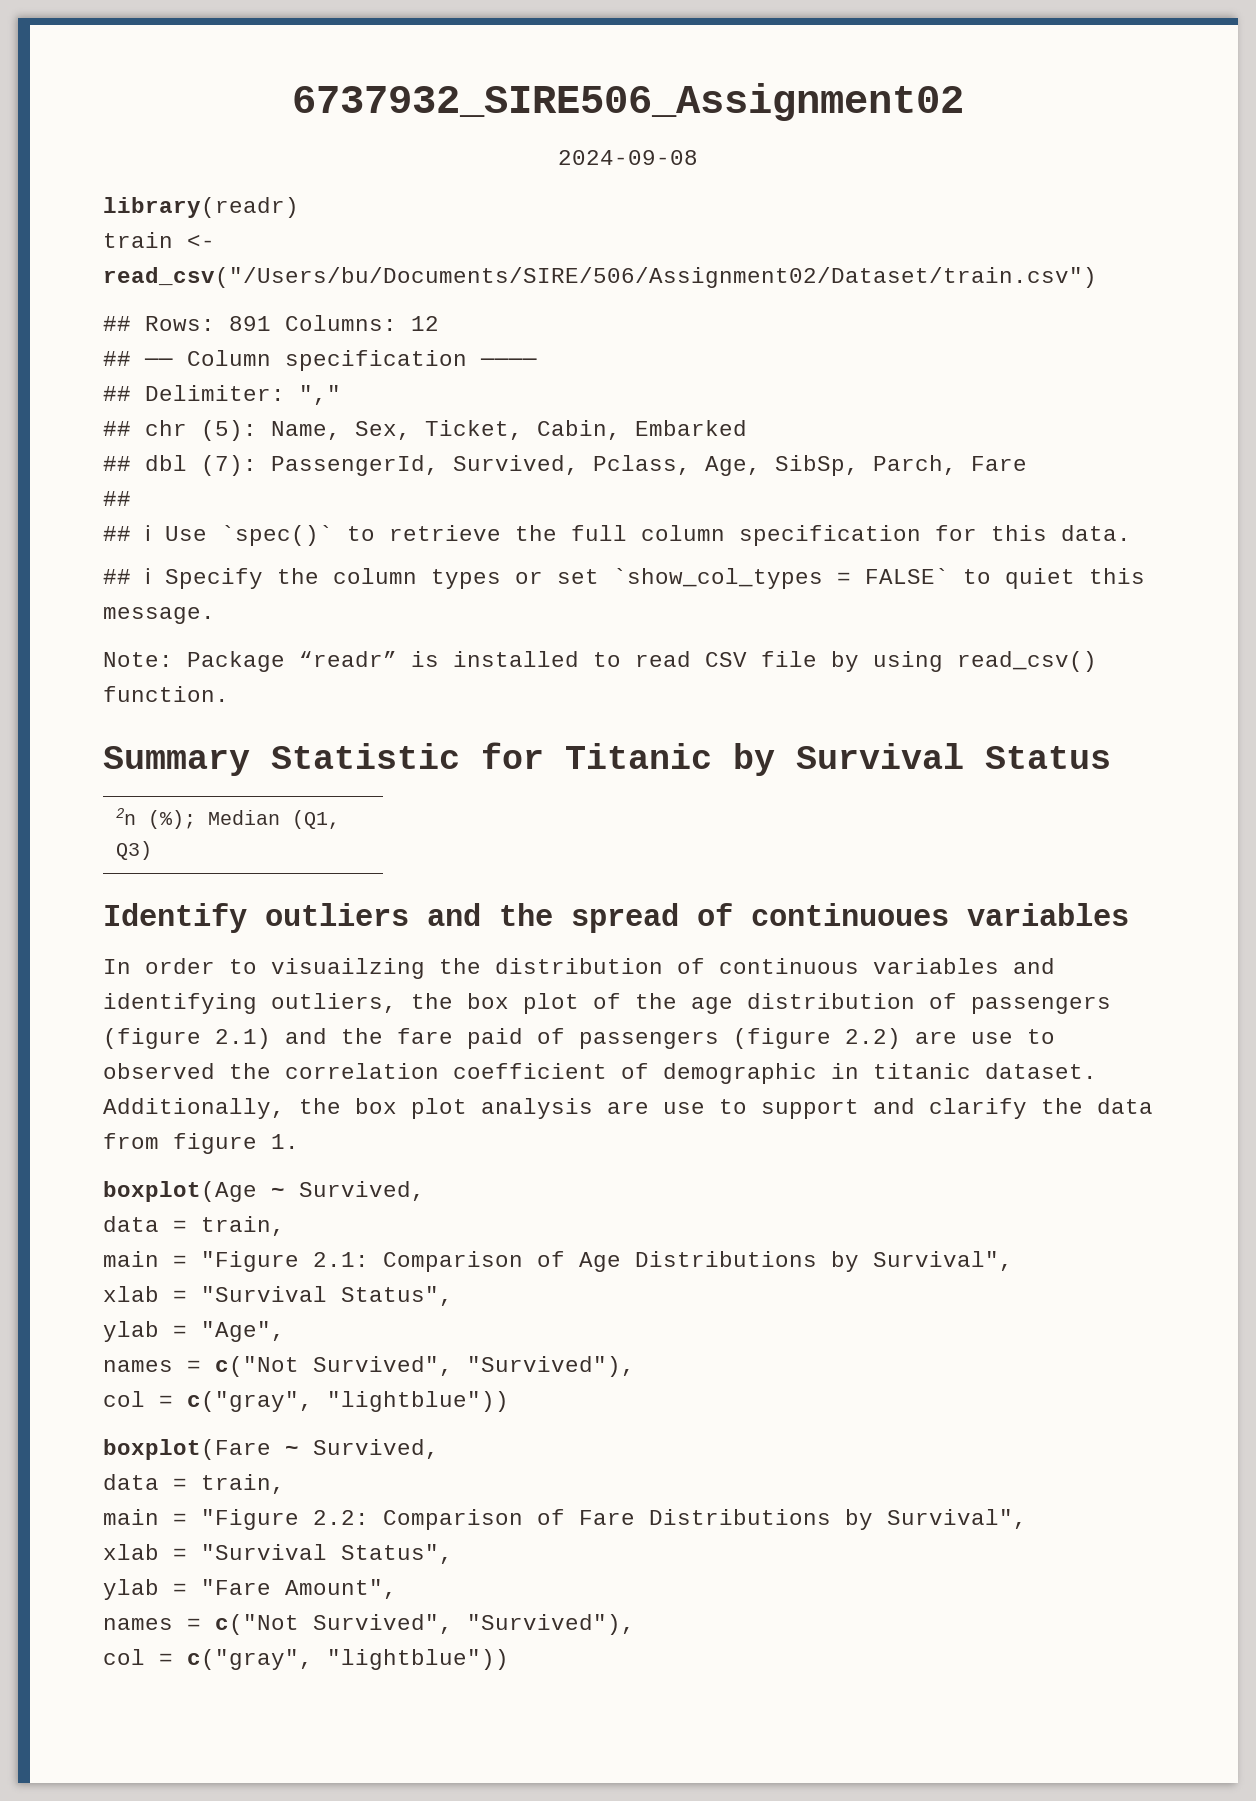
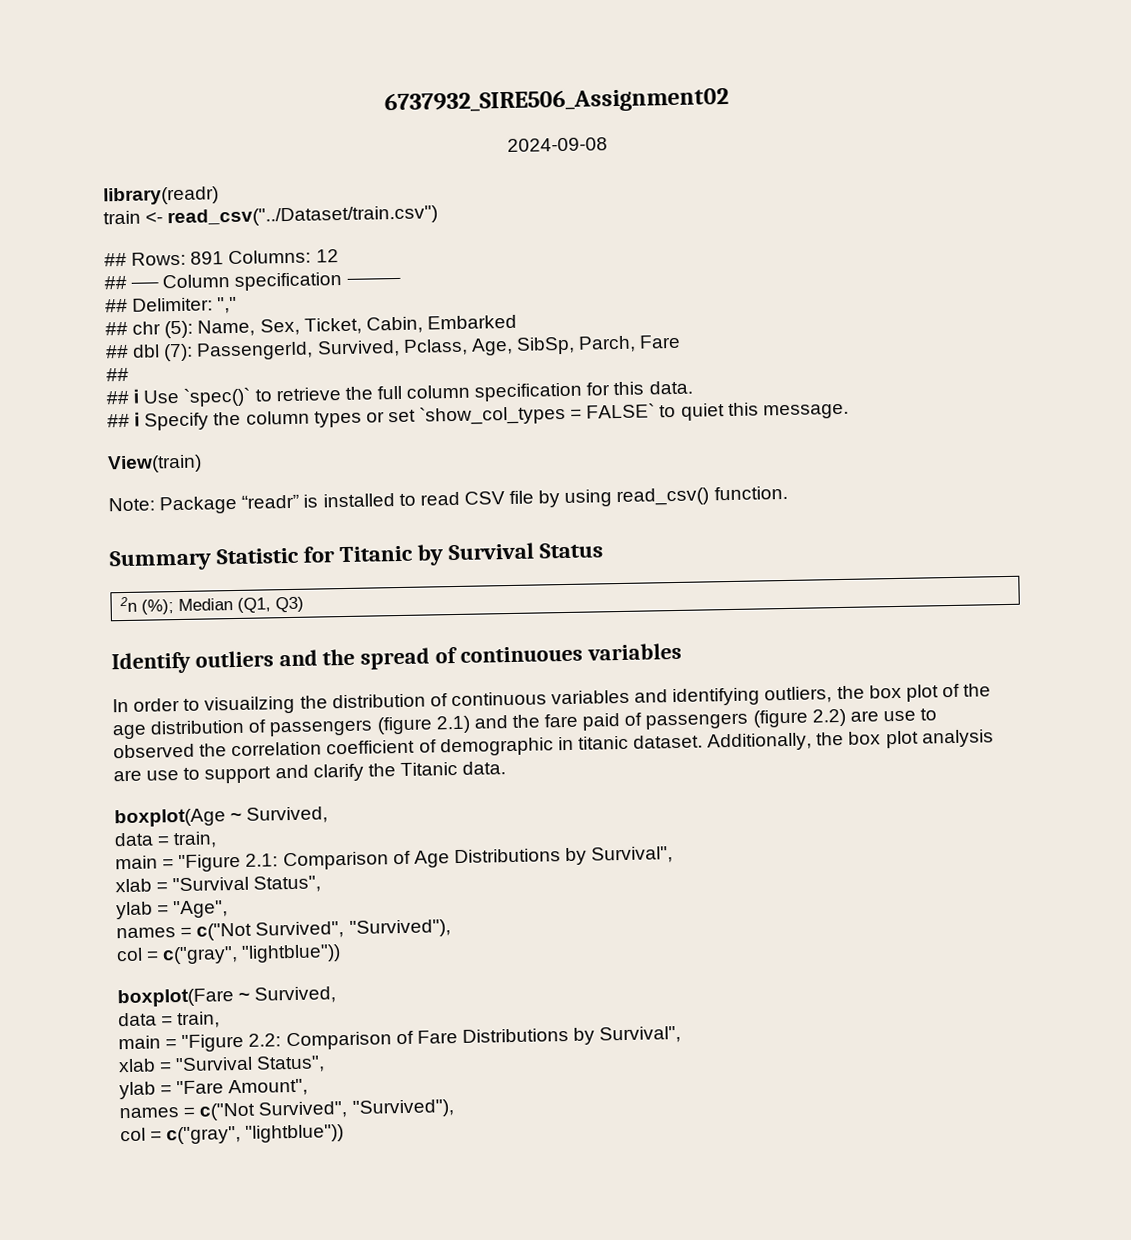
- train <- read_csv("/Users/bu/Documents/SIRE/506/Assignment02/Dataset/train.csv")
+ train <- read_csv("../Dataset/train.csv")
+ View(train)
- Additionally, the box plot analysis are use to support and clarify the data from figure 1.
+ Additionally, the box plot analysis are use to support and clarify the Titanic data.

